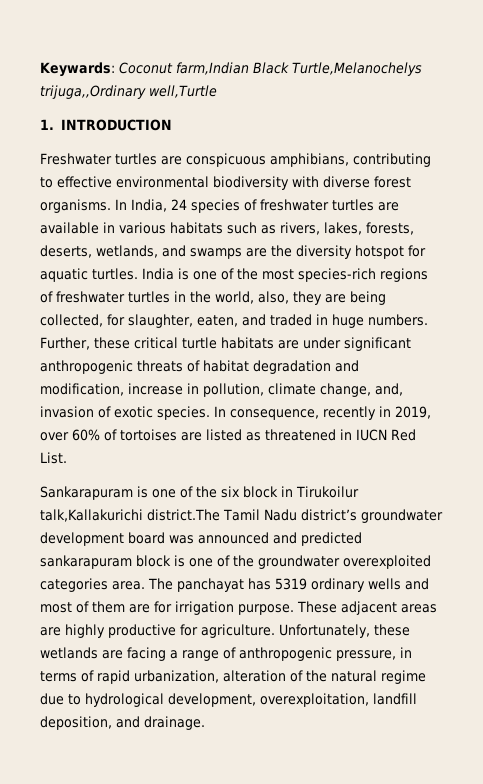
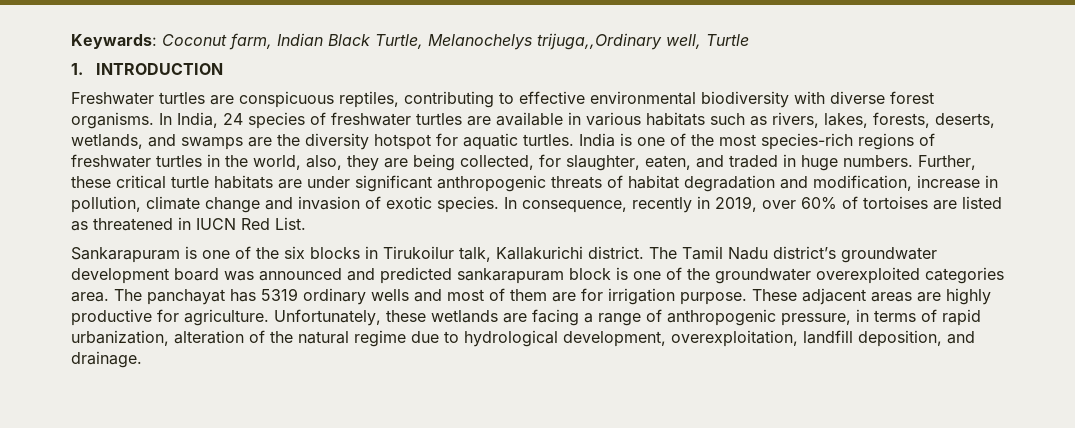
- Keywards: Coconut farm,Indian Black Turtle,Melanochelys trijuga,,Ordinary well,Turtle
+ Keywards: Coconut farm, Indian Black Turtle, Melanochelys trijuga,,Ordinary well, Turtle
- Freshwater turtles are conspicuous amphibians, contributing to effective environmental biodiversity with diverse forest organisms.
+ Freshwater turtles are conspicuous reptiles, contributing to effective environmental biodiversity with diverse forest organisms.
- Further, these critical turtle habitats are under significant anthropogenic threats of habitat degradation and modification, increase in pollution, climate change, and, invasion of exotic species.
+ Further, these critical turtle habitats are under significant anthropogenic threats of habitat degradation and modification, increase in pollution, climate change and invasion of exotic species.
- Sankarapuram is one of the six block in Tirukoilur talk,Kallakurichi district.The Tamil Nadu district’s groundwater development board was announced and predicted sankarapuram block is one of the groundwater overexploited categories area.
+ Sankarapuram is one of the six blocks in Tirukoilur talk, Kallakurichi district. The Tamil Nadu district’s groundwater development board was announced and predicted sankarapuram block is one of the groundwater overexploited categories area.

